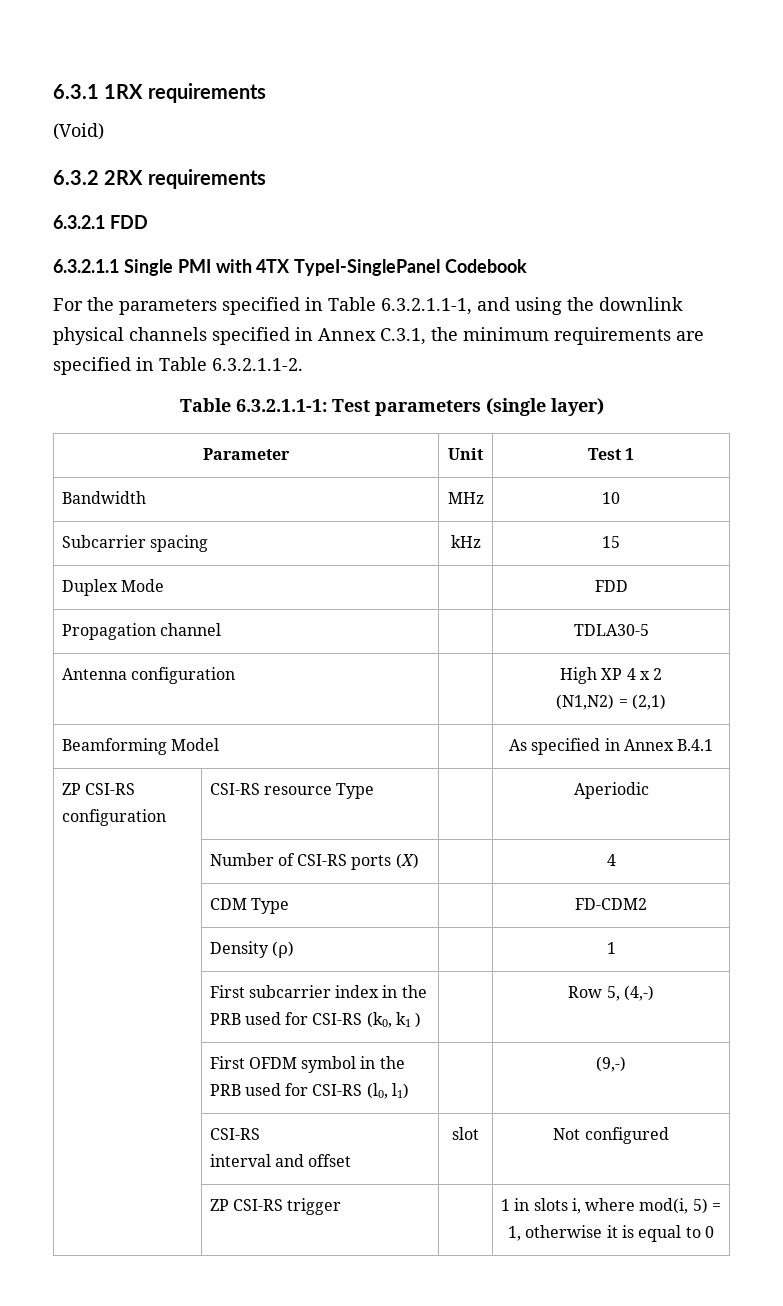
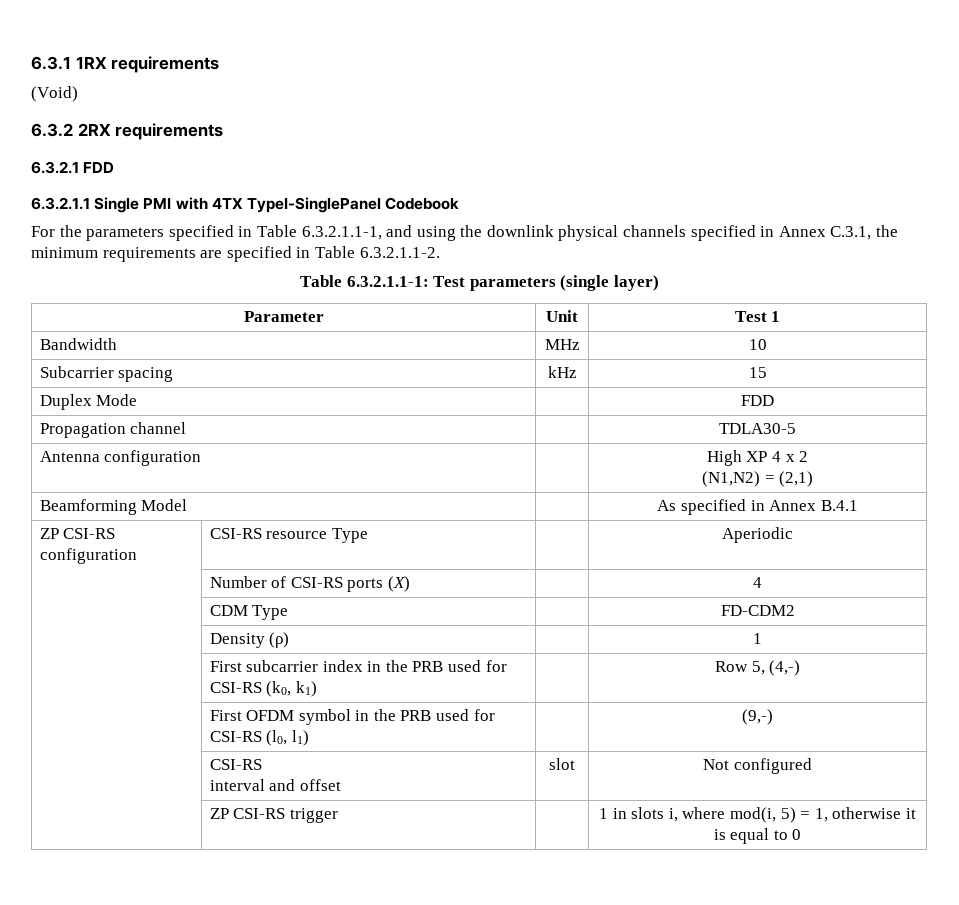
- | First subcarrier index in the PRB used for CSI-RS (k0, k1 ) | | Row 5, (4,-)
+ | First subcarrier index in the PRB used for CSI-RS (k0, k1) | | Row 5, (4,-)

